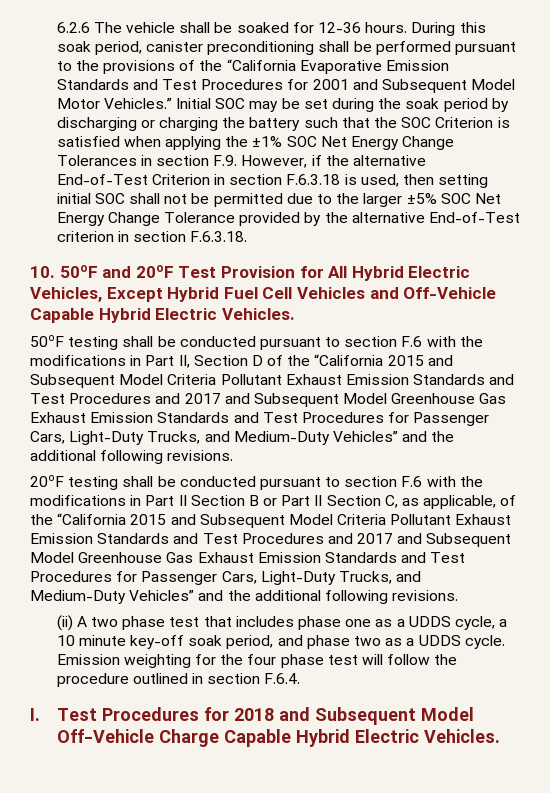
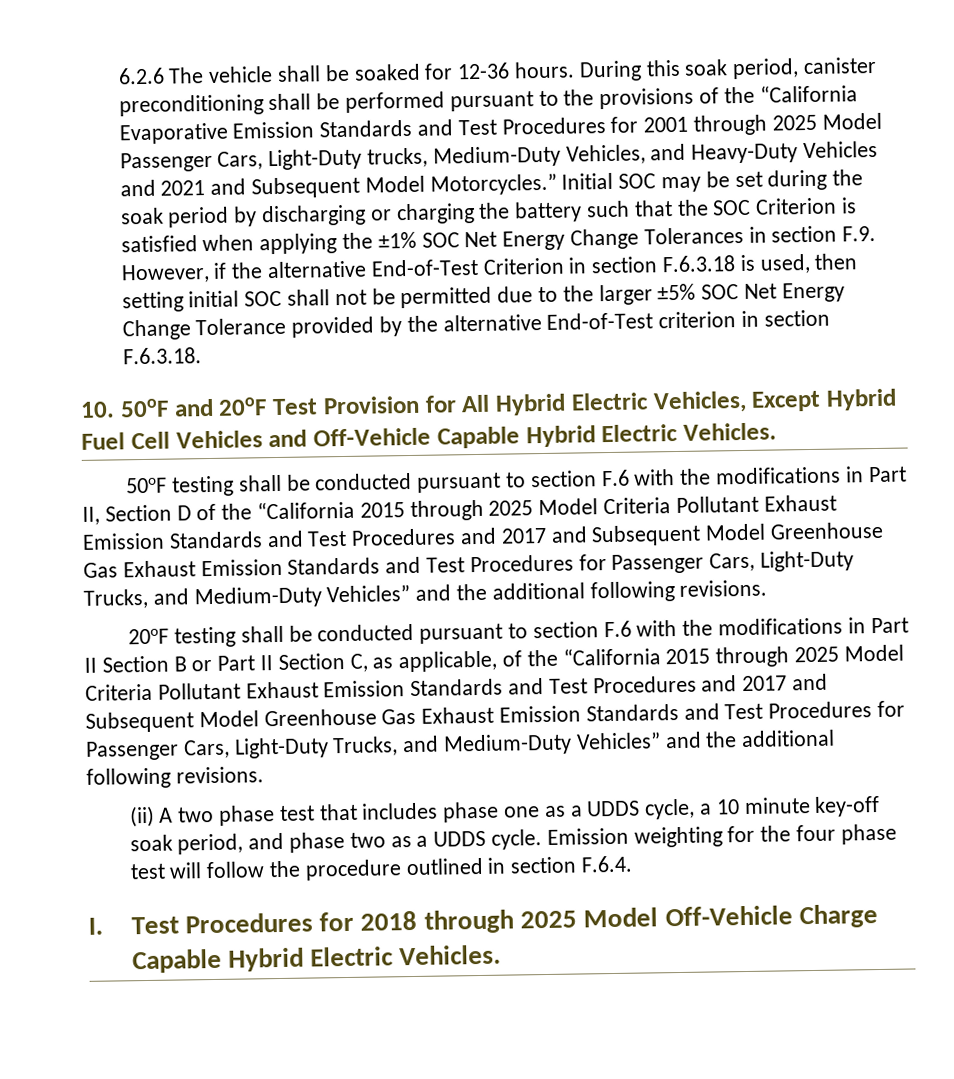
- During this soak period, canister preconditioning shall be performed pursuant to the provisions of the “California Evaporative Emission Standards and Test Procedures for 2001 and Subsequent Model Motor Vehicles.”
+ During this soak period, canister preconditioning shall be performed pursuant to the provisions of the “California Evaporative Emission Standards and Test Procedures for 2001 through 2025 Model Passenger Cars, Light-Duty trucks, Medium-Duty Vehicles, and Heavy-Duty Vehicles and 2021 and Subsequent Model Motorcycles.”
- 50oF testing shall be conducted pursuant to section F.6 with the modifications in Part II, Section D of the “California 2015 and Subsequent Model Criteria Pollutant Exhaust Emission Standards and Test Procedures and 2017 and Subsequent Model Greenhouse Gas Exhaust Emission Standards and Test Procedures for Passenger Cars, Light-Duty Trucks, and Medium-Duty Vehicles” and the additional following revisions.
+ 50oF testing shall be conducted pursuant to section F.6 with the modifications in Part II, Section D of the “California 2015 through 2025 Model Criteria Pollutant Exhaust Emission Standards and Test Procedures and 2017 and Subsequent Model Greenhouse Gas Exhaust Emission Standards and Test Procedures for Passenger Cars, Light-Duty Trucks, and Medium-Duty Vehicles” and the additional following revisions.
- 20oF testing shall be conducted pursuant to section F.6 with the modifications in Part II Section B or Part II Section C, as applicable, of the “California 2015 and Subsequent Model Criteria Pollutant Exhaust Emission Standards and Test Procedures and 2017 and Subsequent Model Greenhouse Gas Exhaust Emission Standards and Test Procedures for Passenger Cars, Light-Duty Trucks, and Medium-Duty Vehicles” and the additional following revisions.
+ 20oF testing shall be conducted pursuant to section F.6 with the modifications in Part II Section B or Part II Section C, as applicable, of the “California 2015 through 2025 Model Criteria Pollutant Exhaust Emission Standards and Test Procedures and 2017 and Subsequent Model Greenhouse Gas Exhaust Emission Standards and Test Procedures for Passenger Cars, Light-Duty Trucks, and Medium-Duty Vehicles” and the additional following revisions.
- I. Test Procedures for 2018 and Subsequent Model Off-Vehicle Charge Capable Hybrid Electric Vehicles.
+ I. Test Procedures for 2018 through 2025 Model Off-Vehicle Charge Capable Hybrid Electric Vehicles.

